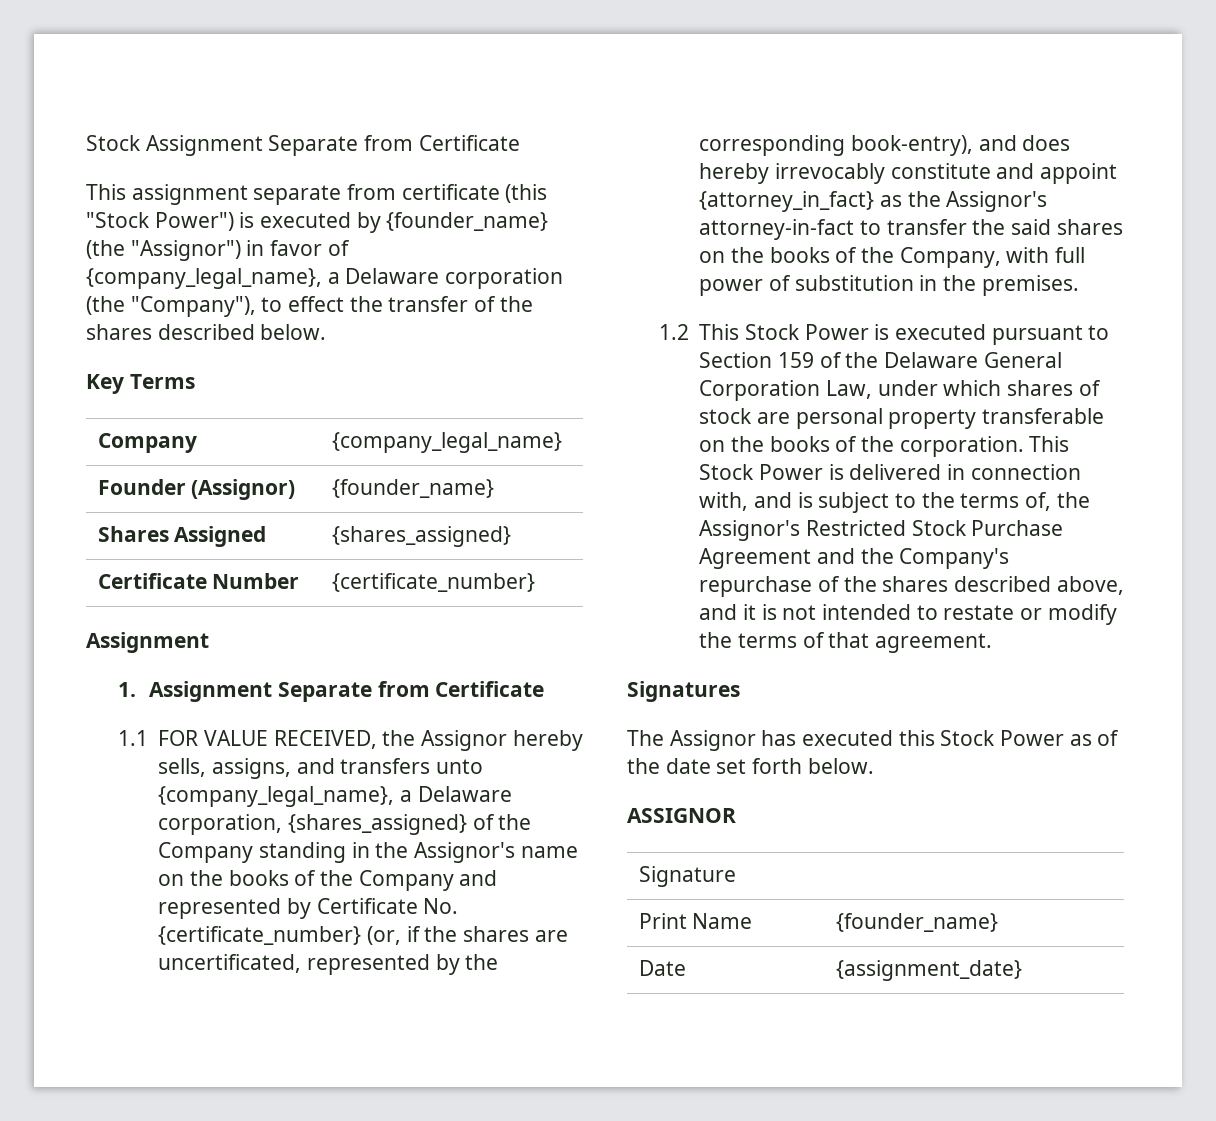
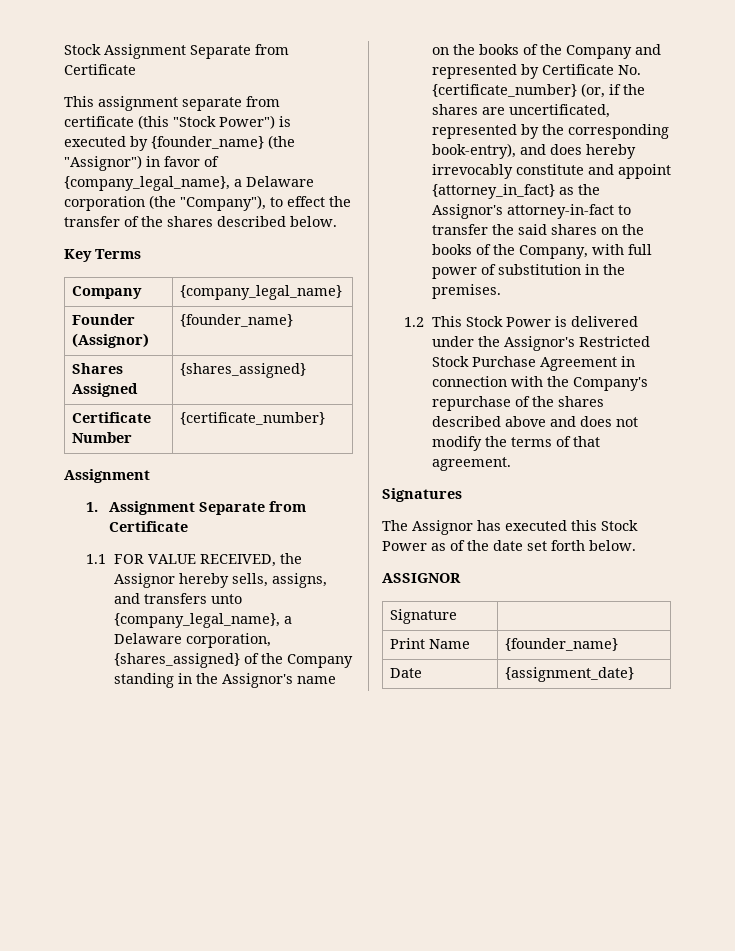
- 1.2 This Stock Power is executed pursuant to Section 159 of the Delaware General Corporation Law, under which shares of stock are personal property transferable on the books of the corporation. This Stock Power is delivered in connection with, and is subject to the terms of, the Assignor's Restricted Stock Purchase Agreement and the Company's repurchase of the shares described above, and it is not intended to restate or modify the terms of that agreement.
+ 1.2 This Stock Power is delivered under the Assignor's Restricted Stock Purchase Agreement in connection with the Company's repurchase of the shares described above and does not modify the terms of that agreement.

